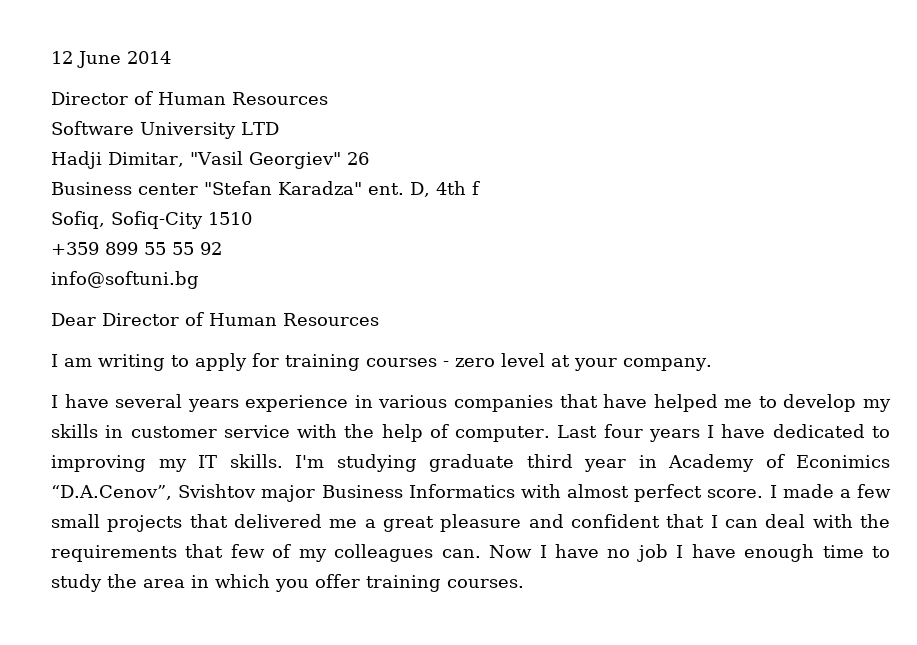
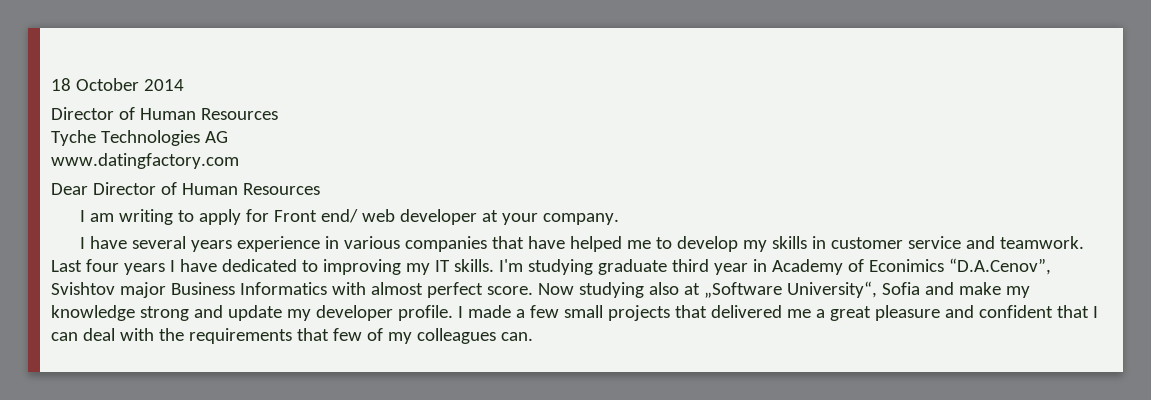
- 12 June 2014
+ 18 October 2014
- Software University LTD
- Hadji Dimitar, "Vasil Georgiev" 26
- Business center "Stefan Karadza" ent. D, 4th f
- Sofiq, Sofiq-City 1510
- +359 899 55 55 92
- info@softuni.bg
+ Tyche Technologies AG
+ www.datingfactory.com
- I am writing to apply for training courses - zero level at your company.
+ I am writing to apply for Front end/ web developer at your company.
- I have several years experience in various companies that have helped me to develop my skills in customer service with the help of computer.
+ I have several years experience in various companies that have helped me to develop my skills in customer service and teamwork.
+ Now studying also at „Software University“, Sofia and make my knowledge strong and update my developer profile.
- Now I have no job I have enough time to study the area in which you offer training courses.

